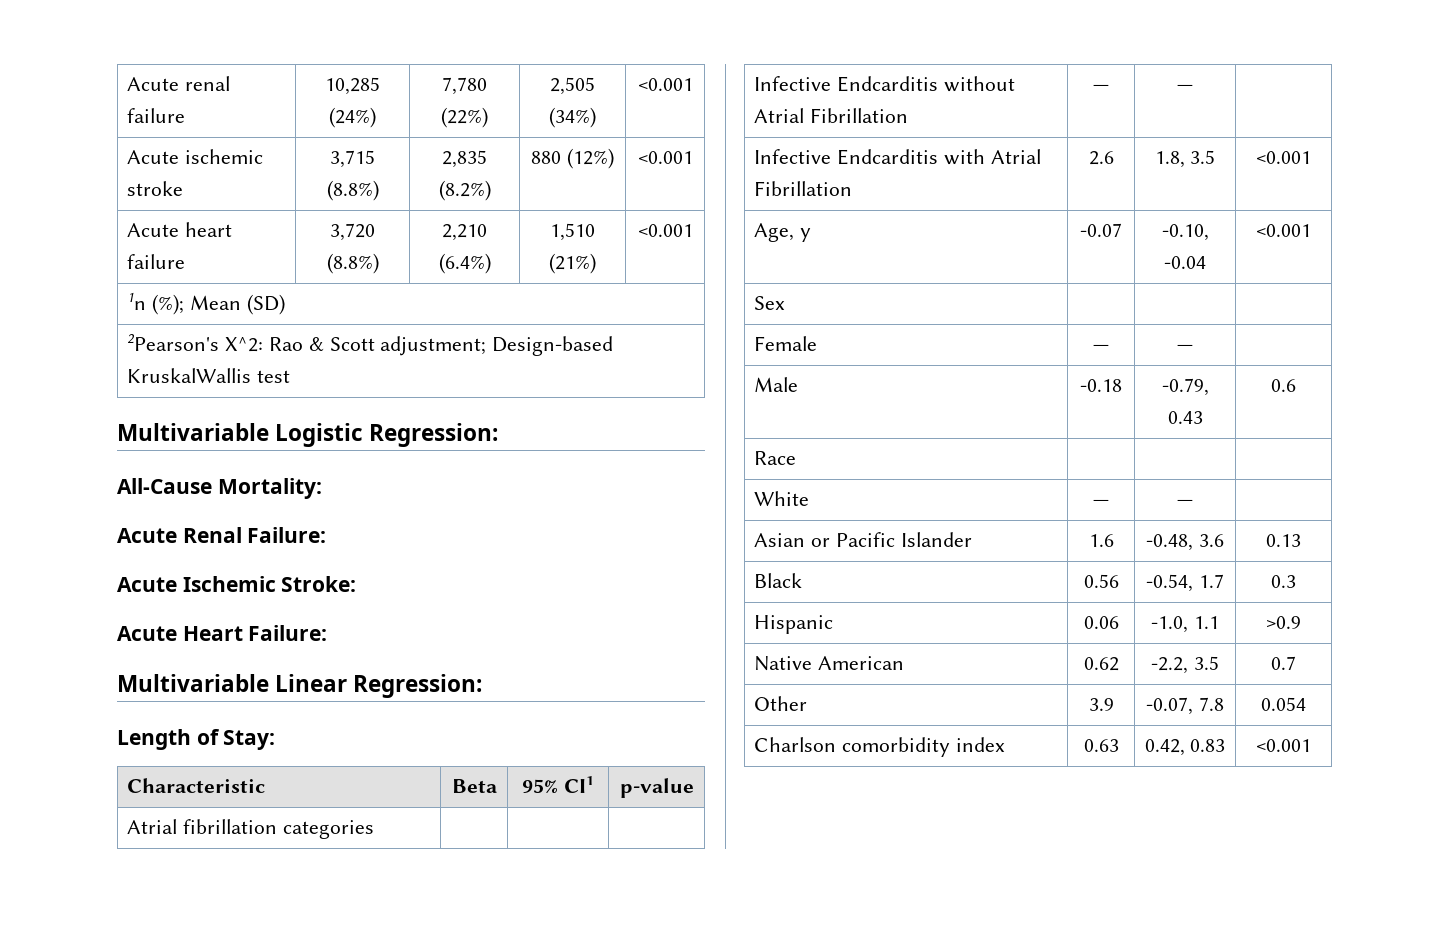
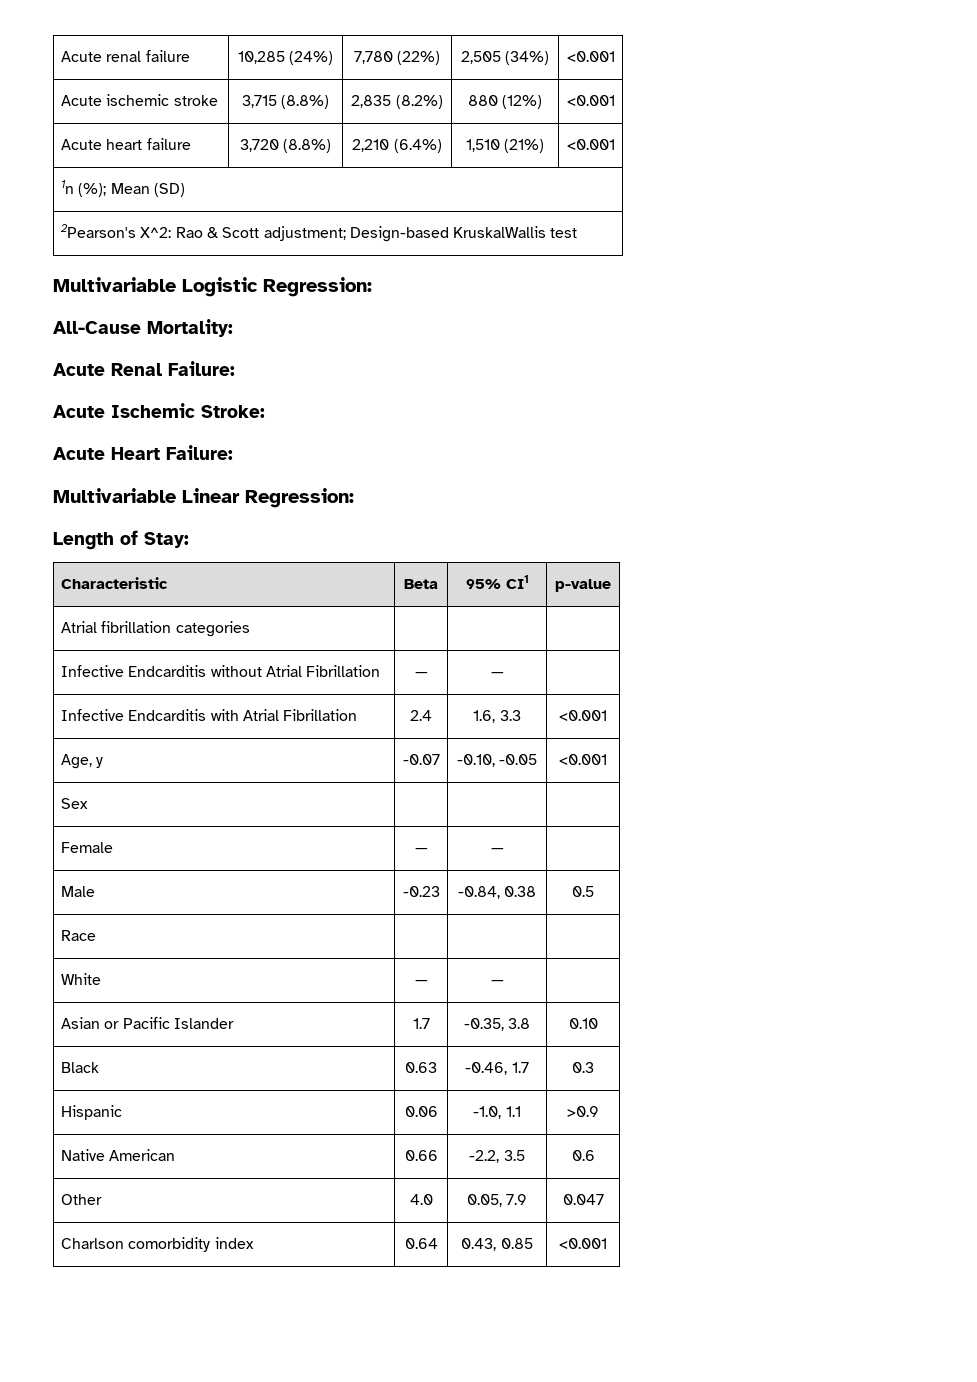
- Infective Endcarditis with Atrial Fibrillation | 2.6 | 1.8, 3.5 | <0.001
+ Infective Endcarditis with Atrial Fibrillation | 2.4 | 1.6, 3.3 | <0.001
- Age, y | -0.07 | -0.10, -0.04 | <0.001
+ Age, y | -0.07 | -0.10, -0.05 | <0.001
- Male | -0.18 | -0.79, 0.43 | 0.6
+ Male | -0.23 | -0.84, 0.38 | 0.5
- Asian or Pacific Islander | 1.6 | -0.48, 3.6 | 0.13
+ Asian or Pacific Islander | 1.7 | -0.35, 3.8 | 0.10
- Black | 0.56 | -0.54, 1.7 | 0.3
+ Black | 0.63 | -0.46, 1.7 | 0.3
- Native American | 0.62 | -2.2, 3.5 | 0.7
+ Native American | 0.66 | -2.2, 3.5 | 0.6
- Other | 3.9 | -0.07, 7.8 | 0.054
+ Other | 4.0 | 0.05, 7.9 | 0.047
- Charlson comorbidity index | 0.63 | 0.42, 0.83 | <0.001
+ Charlson comorbidity index | 0.64 | 0.43, 0.85 | <0.001

